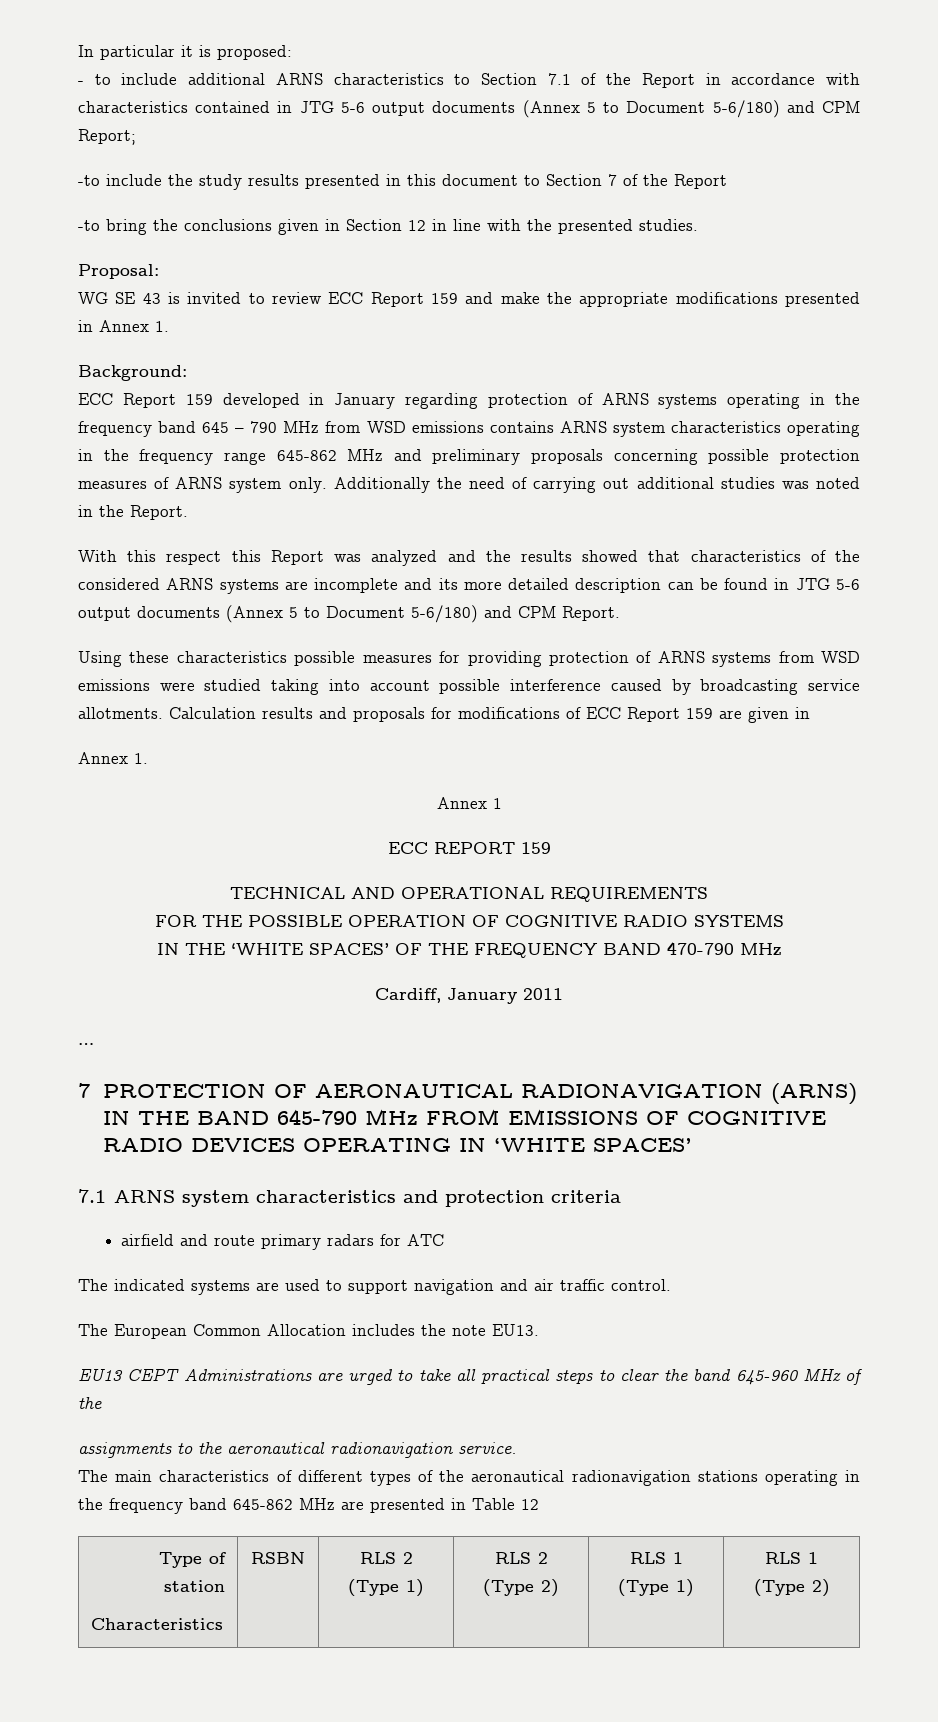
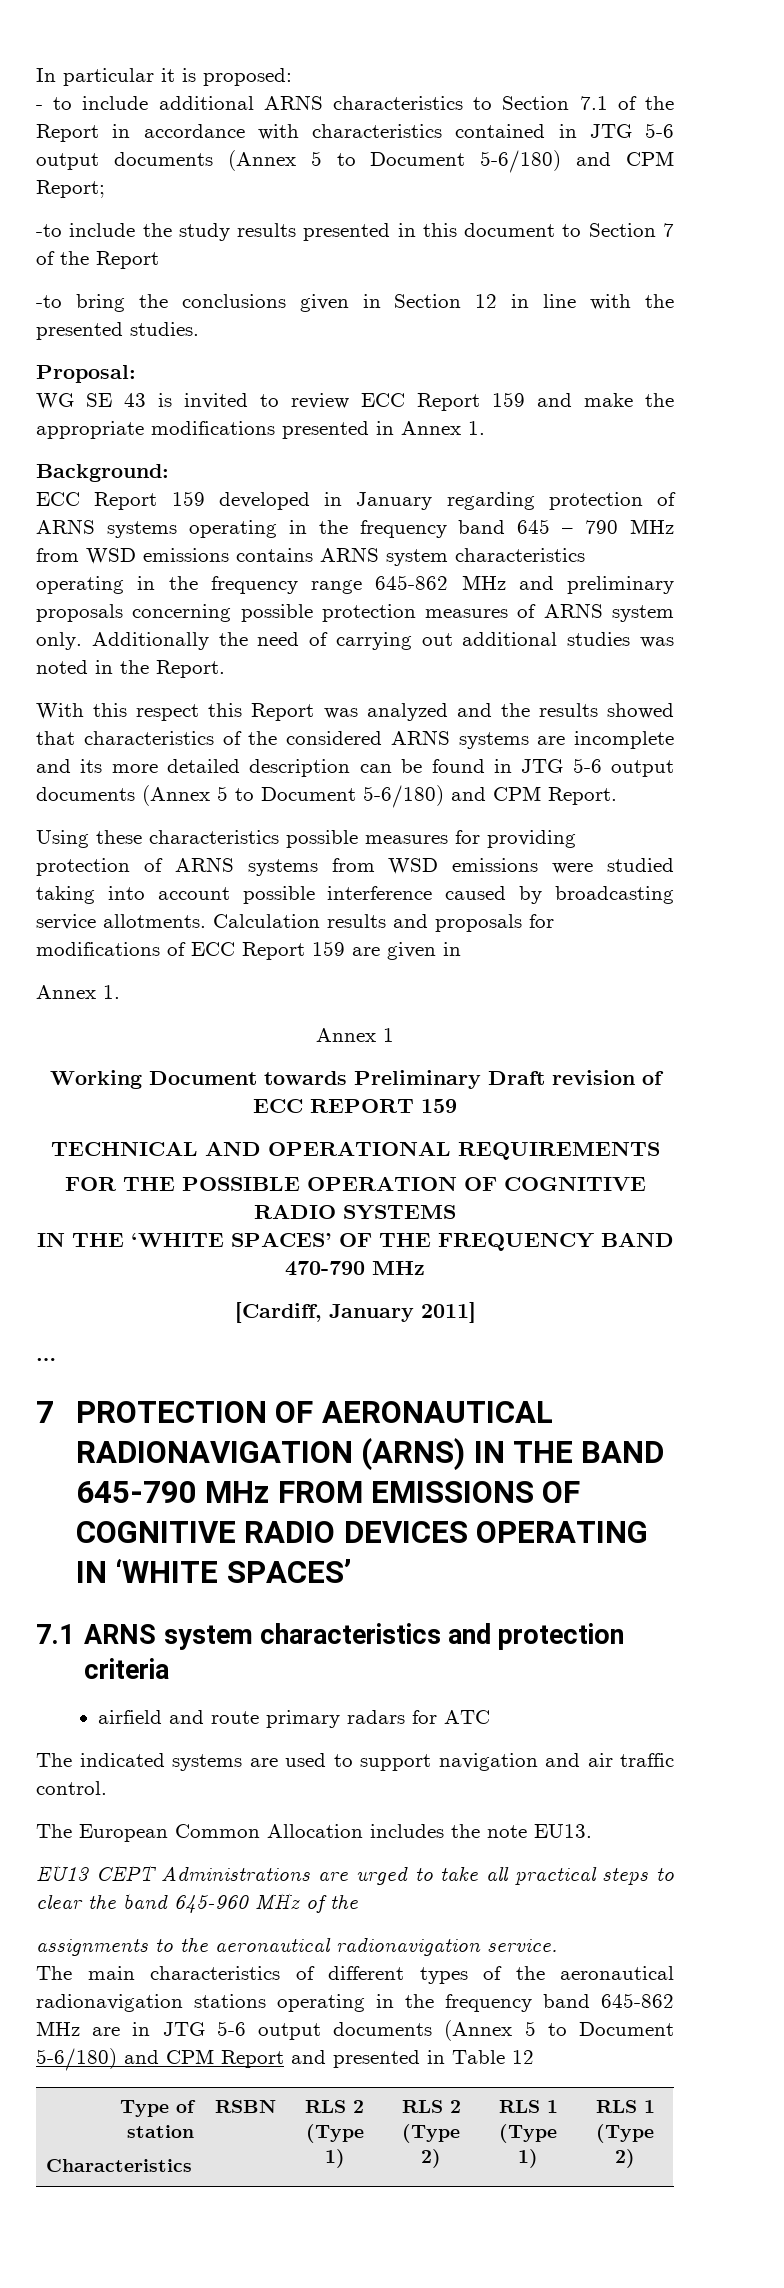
- ECC REPORT 159
+ Working Document towards Preliminary Draft revision of ECC REPORT 159
- Cardiff, January 2011
+ [Cardiff, January 2011]
- The main characteristics of different types of the aeronautical radionavigation stations operating in the frequency band 645-862 MHz are presented in Table 12
+ The main characteristics of different types of the aeronautical radionavigation stations operating in the frequency band 645-862 MHz are in JTG 5-6 output documents (Annex 5 to Document 5-6/180) and CPM Report and presented in Table 12

